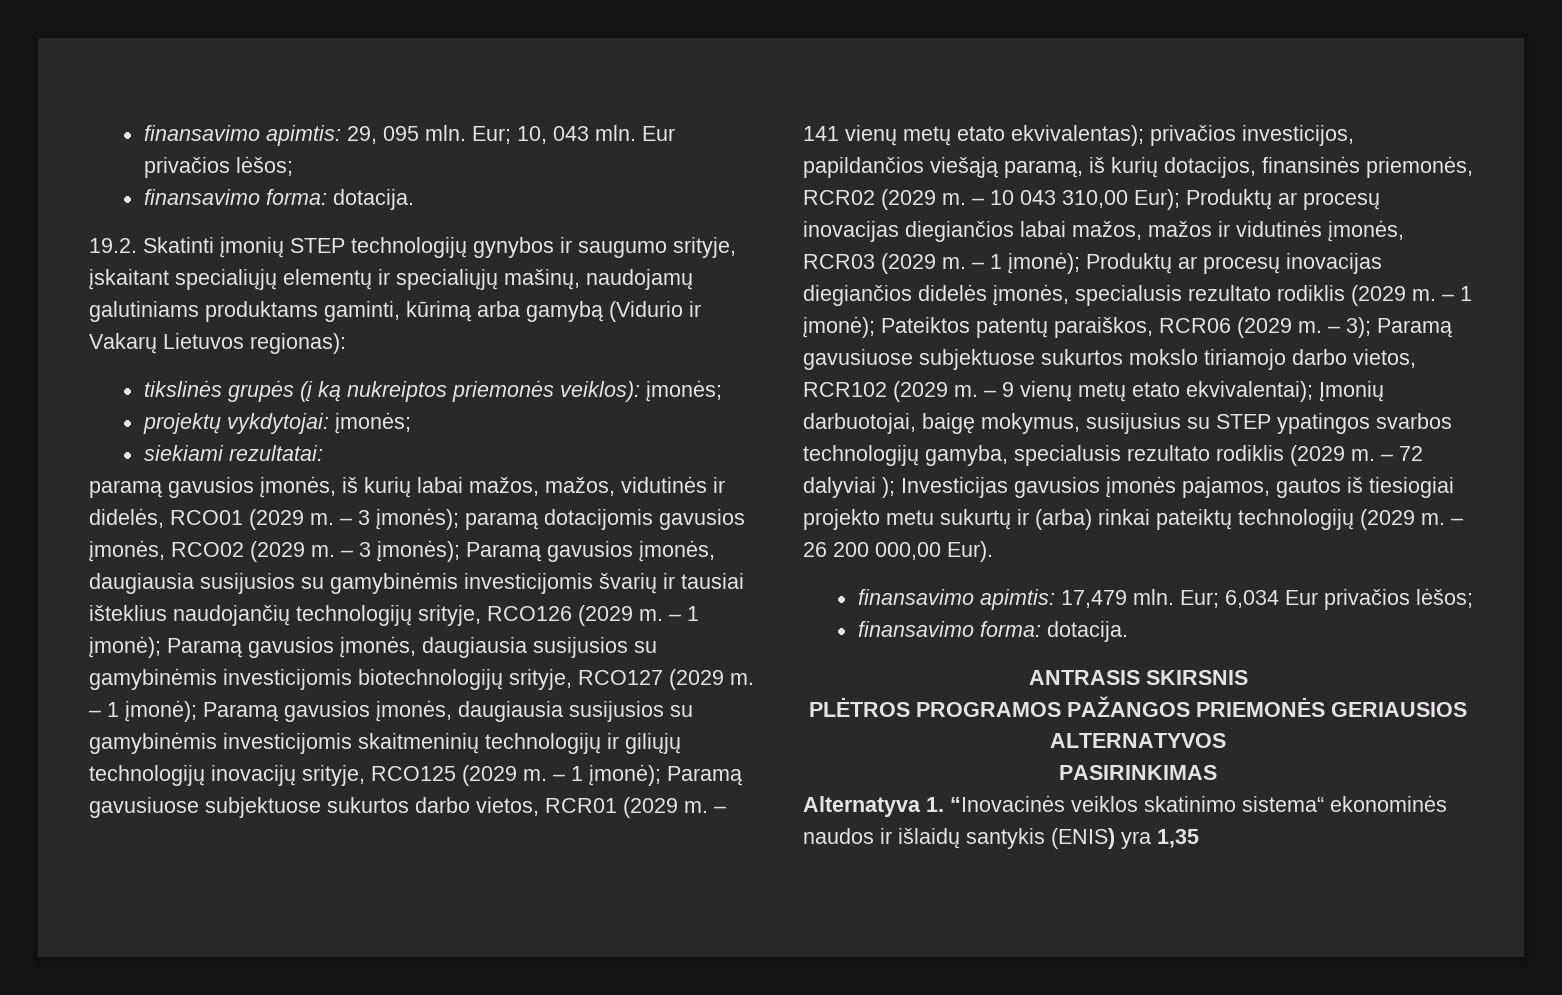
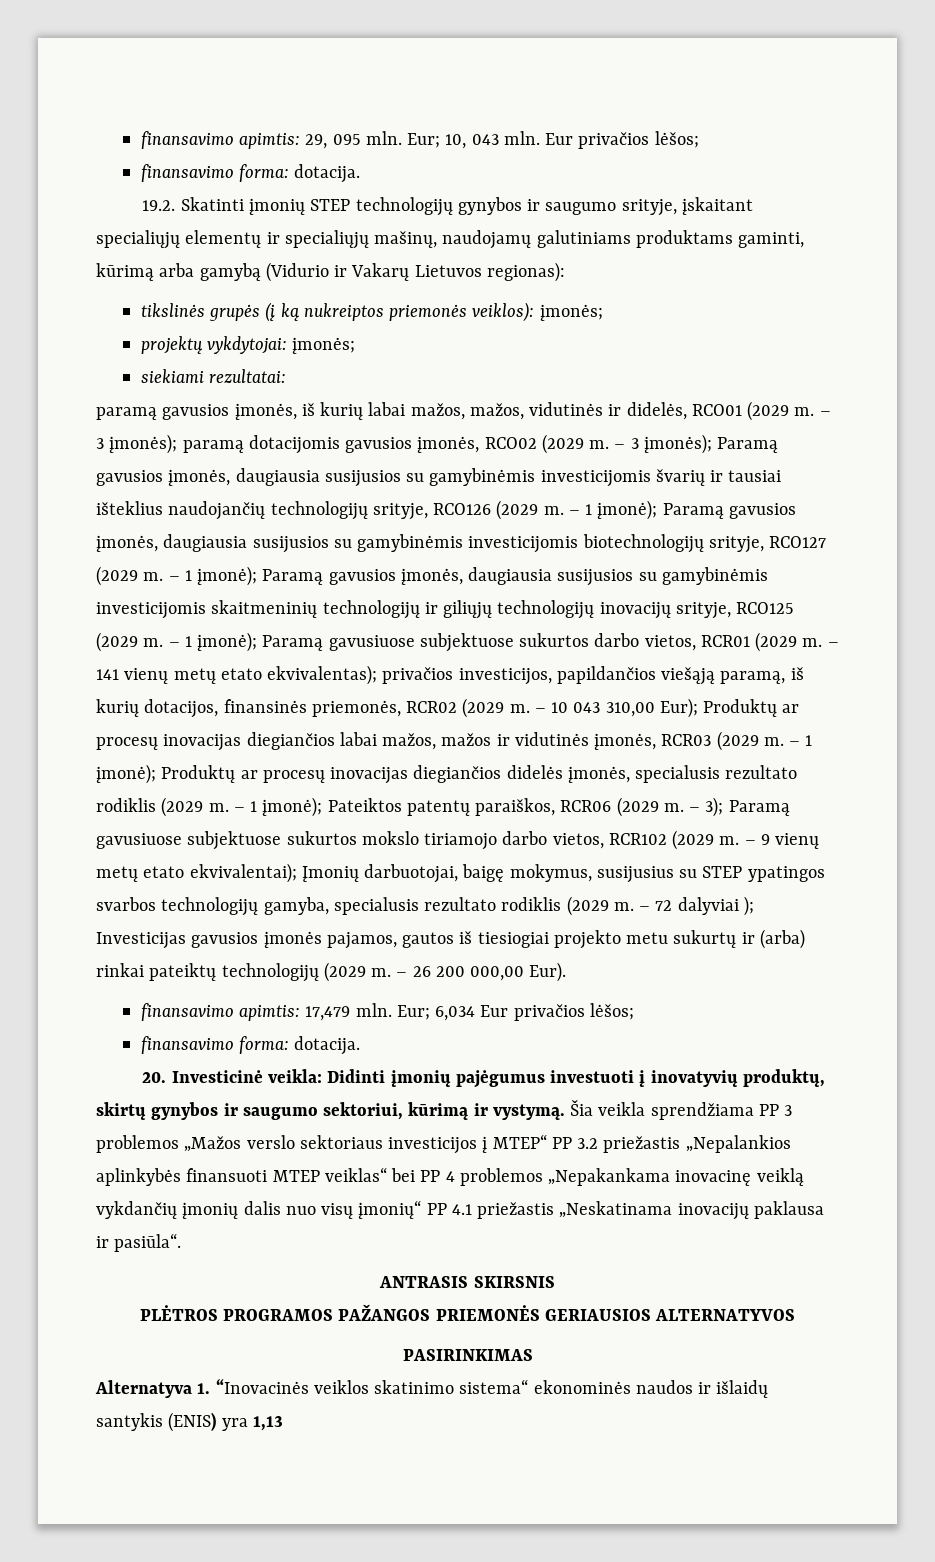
+ 20. Investicinė veikla: Didinti įmonių pajėgumus investuoti į inovatyvių produktų, skirtų gynybos ir saugumo sektoriui, kūrimą ir vystymą. Šia veikla sprendžiama PP 3 problemos „Mažos verslo sektoriaus investicijos į MTEP“ PP 3.2 priežastis „Nepalankios aplinkybės finansuoti MTEP veiklas“ bei PP 4 problemos „Nepakankama inovacinę veiklą vykdančių įmonių dalis nuo visų įmonių“ PP 4.1 priežastis „Neskatinama inovacijų paklausa ir pasiūla“.
- Alternatyva 1. “Inovacinės veiklos skatinimo sistema“ ekonominės naudos ir išlaidų santykis (ENIS) yra 1,35
+ Alternatyva 1. “Inovacinės veiklos skatinimo sistema“ ekonominės naudos ir išlaidų santykis (ENIS) yra 1,13

